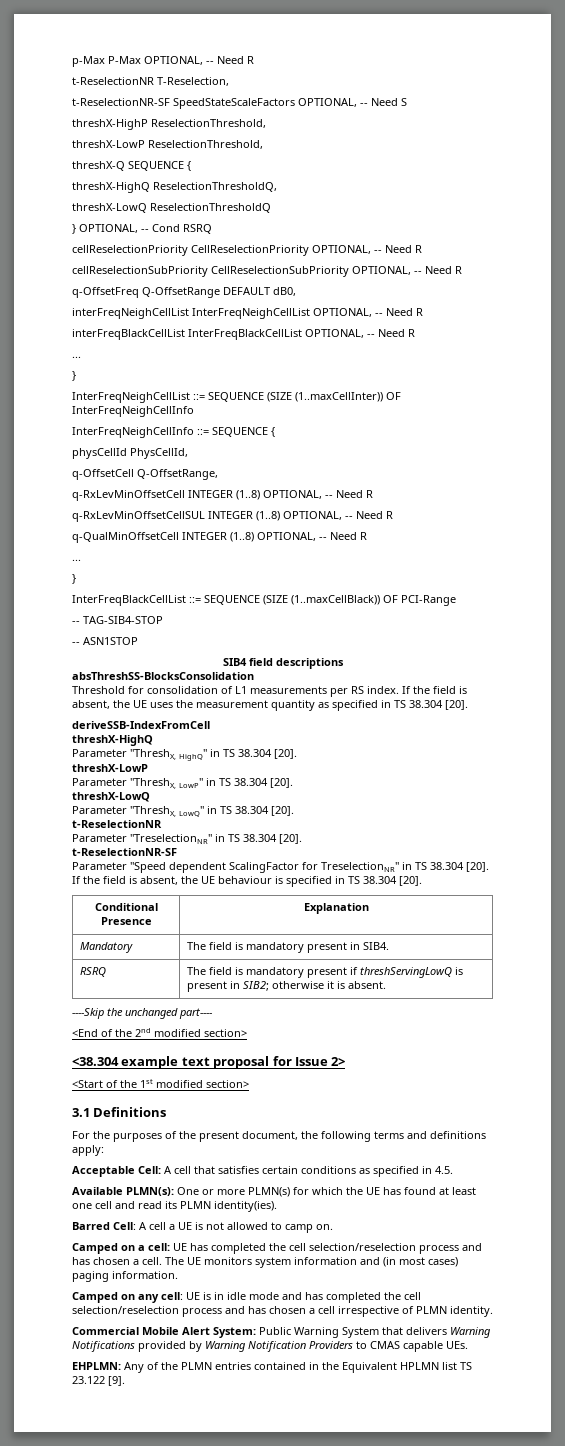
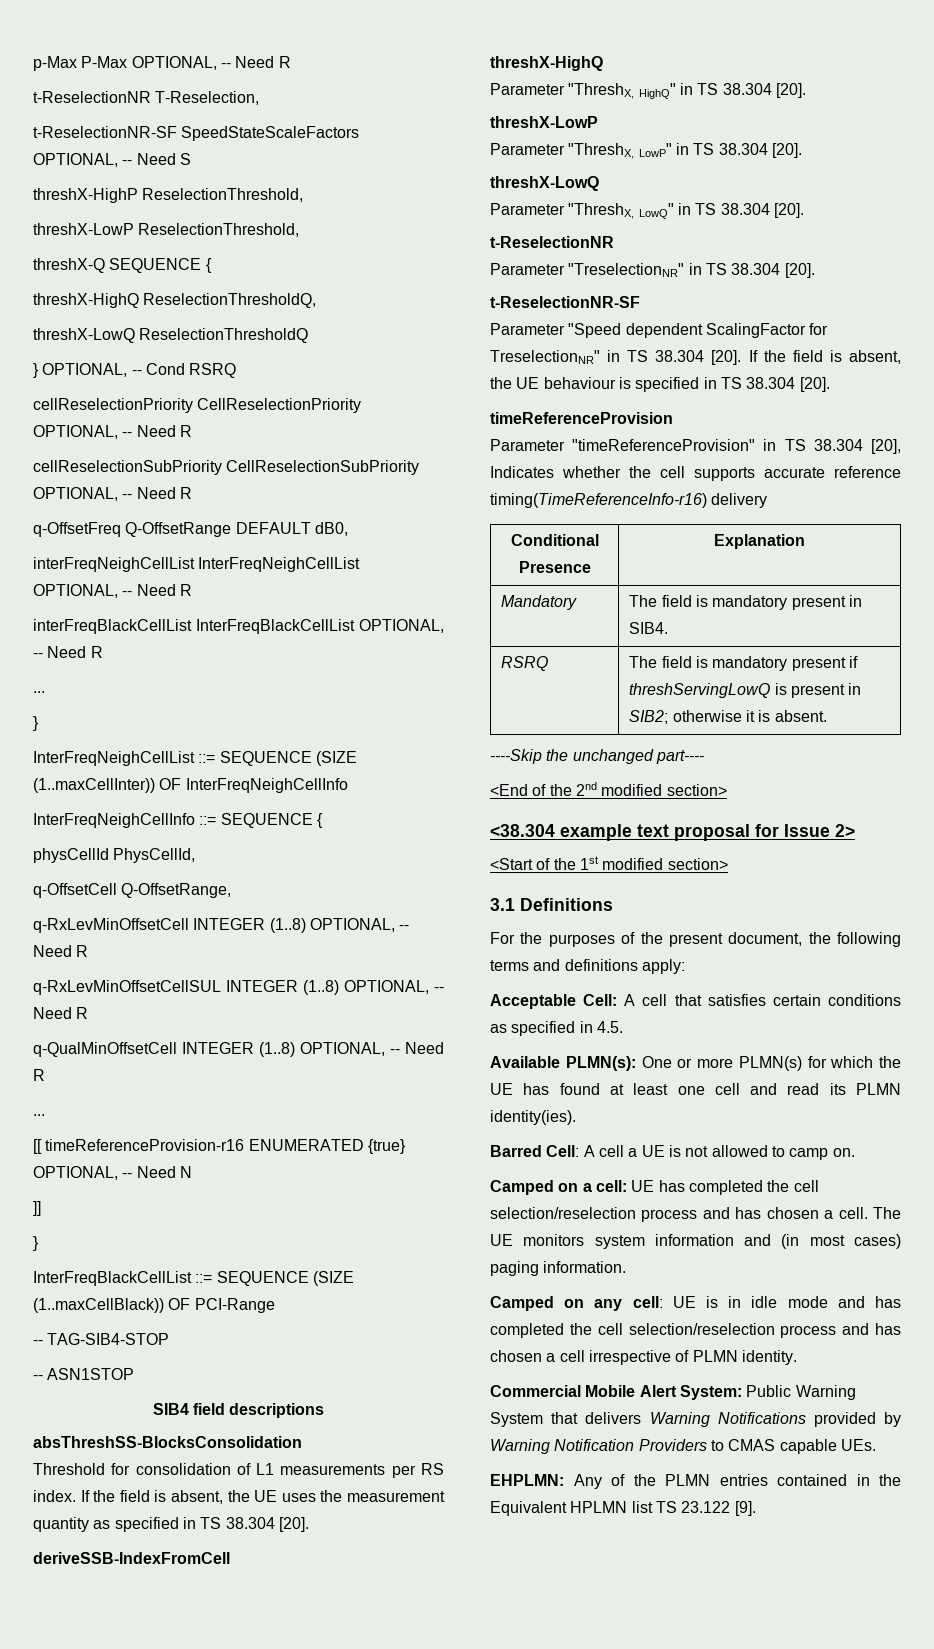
+ [[ timeReferenceProvision-r16 ENUMERATED {true} OPTIONAL, -- Need N
+ ]]
+ timeReferenceProvision
+ Parameter "timeReferenceProvision" in TS 38.304 [20], Indicates whether the cell supports accurate reference timing(TimeReferenceInfo-r16) delivery

